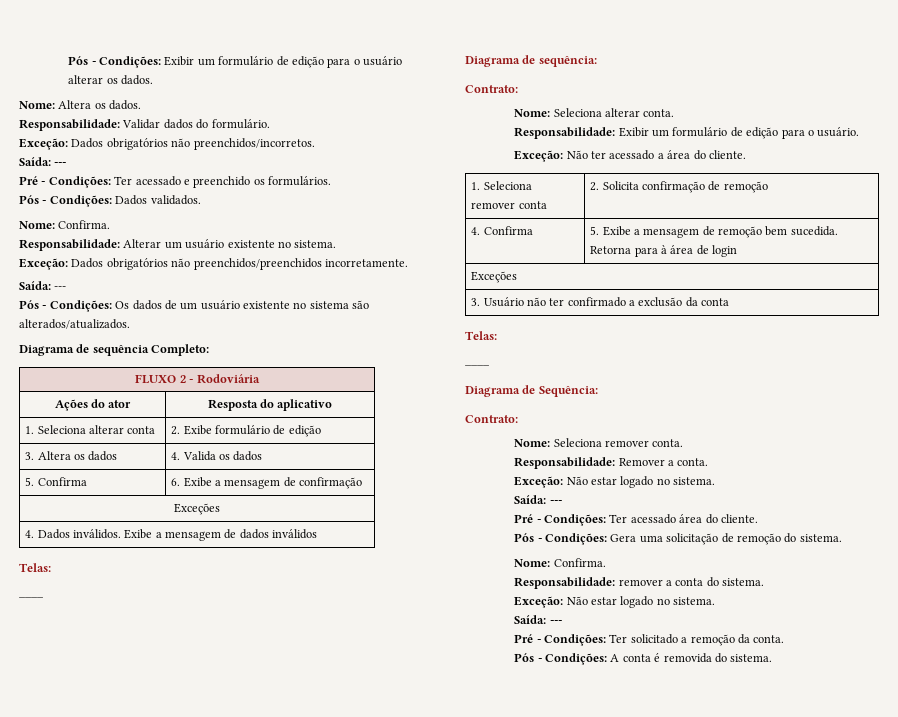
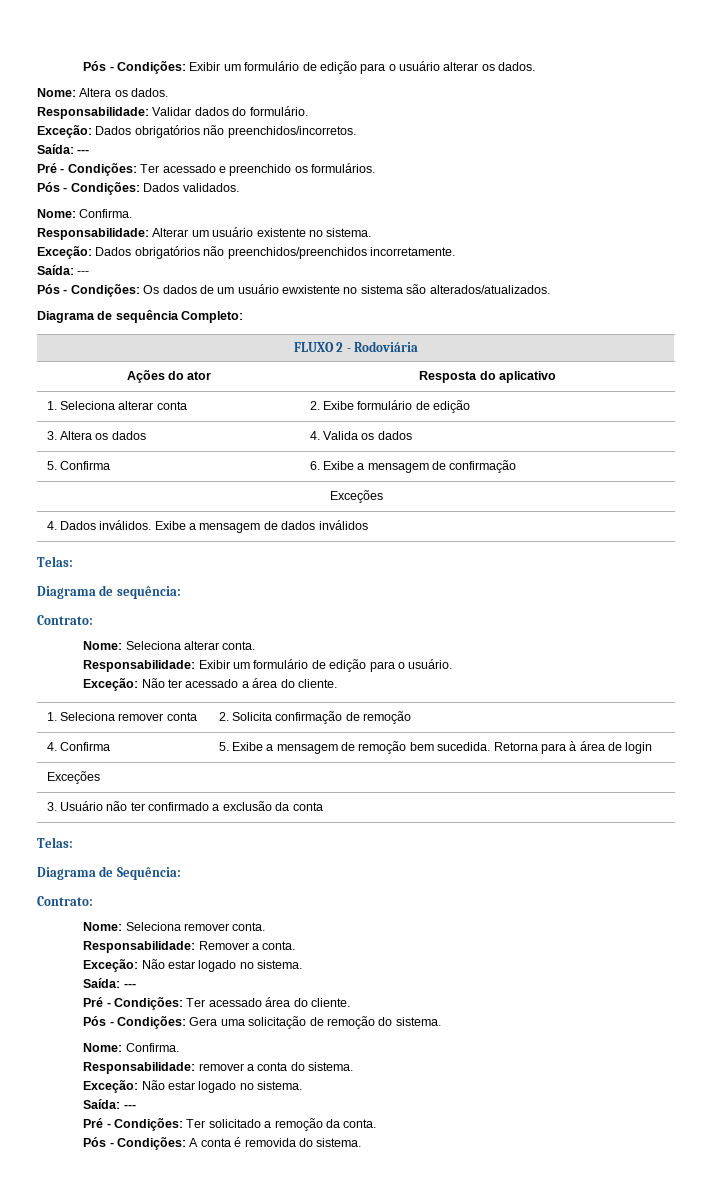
- Pós - Condições: Os dados de um usuário existente no sistema são alterados/atualizados.
+ Pós - Condições: Os dados de um usuário ewxistente no sistema são alterados/atualizados.
  4. Dados inválidos. Exibe a mensagem de dados inválidos
  Telas:
- ____
  3. Usuário não ter confirmado a exclusão da conta
  Telas:
- ____

